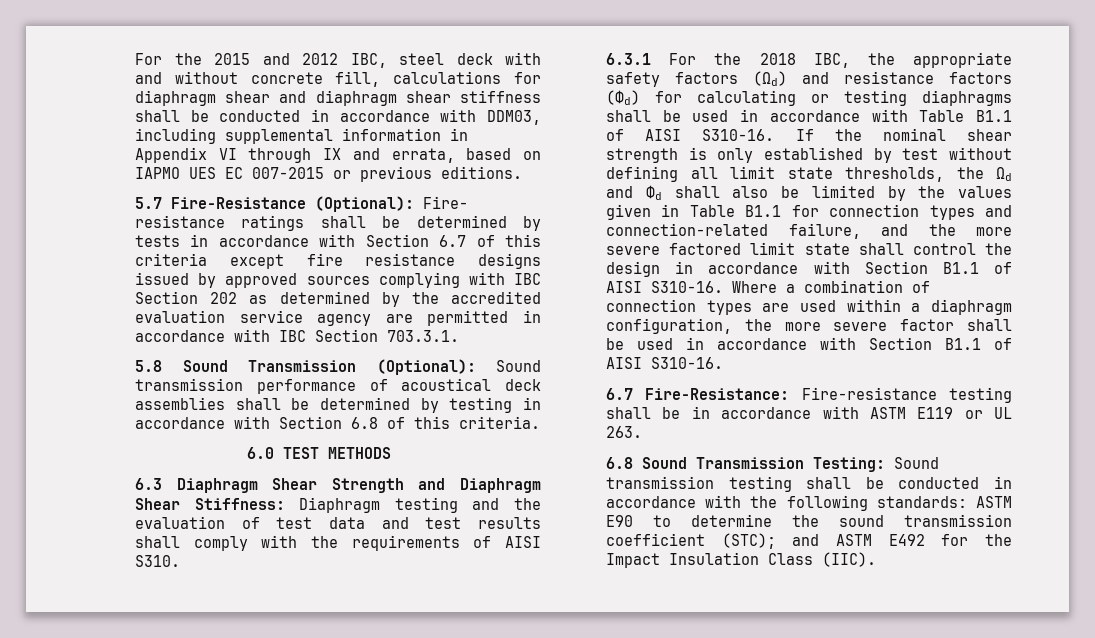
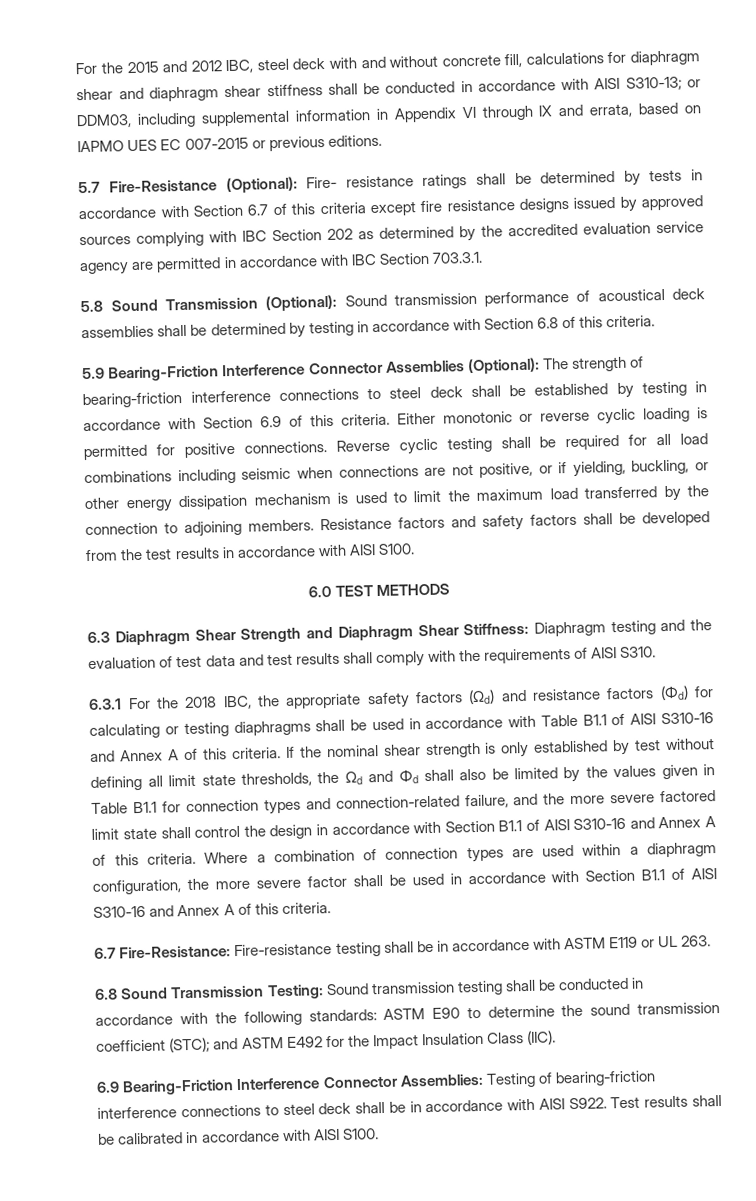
- For the 2015 and 2012 IBC, steel deck with and without concrete fill, calculations for diaphragm shear and diaphragm shear stiffness shall be conducted in accordance with DDM03, including supplemental information in Appendix VI through IX and errata, based on IAPMO UES EC 007-2015 or previous editions.
+ For the 2015 and 2012 IBC, steel deck with and without concrete fill, calculations for diaphragm shear and diaphragm shear stiffness shall be conducted in accordance with AISI S310-13; or DDM03, including supplemental information in Appendix VI through IX and errata, based on IAPMO UES EC 007-2015 or previous editions.
+ 5.9 Bearing-Friction Interference Connector Assemblies (Optional): The strength of bearing-friction interference connections to steel deck shall be established by testing in accordance with Section 6.9 of this criteria. Either monotonic or reverse cyclic loading is permitted for positive connections. Reverse cyclic testing shall be required for all load combinations including seismic when connections are not positive, or if yielding, buckling, or other energy dissipation mechanism is used to limit the maximum load transferred by the connection to adjoining members. Resistance factors and safety factors shall be developed from the test results in accordance with AISI S100.
- 6.3.1 For the 2018 IBC, the appropriate safety factors (Ωd) and resistance factors (Φd) for calculating or testing diaphragms shall be used in accordance with Table B1.1 of AISI S310-16.
+ 6.3.1 For the 2018 IBC, the appropriate safety factors (Ωd) and resistance factors (Φd) for calculating or testing diaphragms shall be used in accordance with Table B1.1 of AISI S310-16 and Annex A of this criteria.
- If the nominal shear strength is only established by test without defining all limit state thresholds, the Ωd and Φd shall also be limited by the values given in Table B1.1 for connection types and connection-related failure, and the more severe factored limit state shall control the design in accordance with Section B1.1 of AISI S310-16.
+ If the nominal shear strength is only established by test without defining all limit state thresholds, the Ωd and Φd shall also be limited by the values given in Table B1.1 for connection types and connection-related failure, and the more severe factored limit state shall control the design in accordance with Section B1.1 of AISI S310-16 and Annex A of this criteria.
- Where a combination of connection types are used within a diaphragm configuration, the more severe factor shall be used in accordance with Section B1.1 of AISI S310-16.
+ Where a combination of connection types are used within a diaphragm configuration, the more severe factor shall be used in accordance with Section B1.1 of AISI S310-16 and Annex A of this criteria.
+ 6.9 Bearing-Friction Interference Connector Assemblies: Testing of bearing-friction interference connections to steel deck shall be in accordance with AISI S922. Test results shall be calibrated in accordance with AISI S100.

